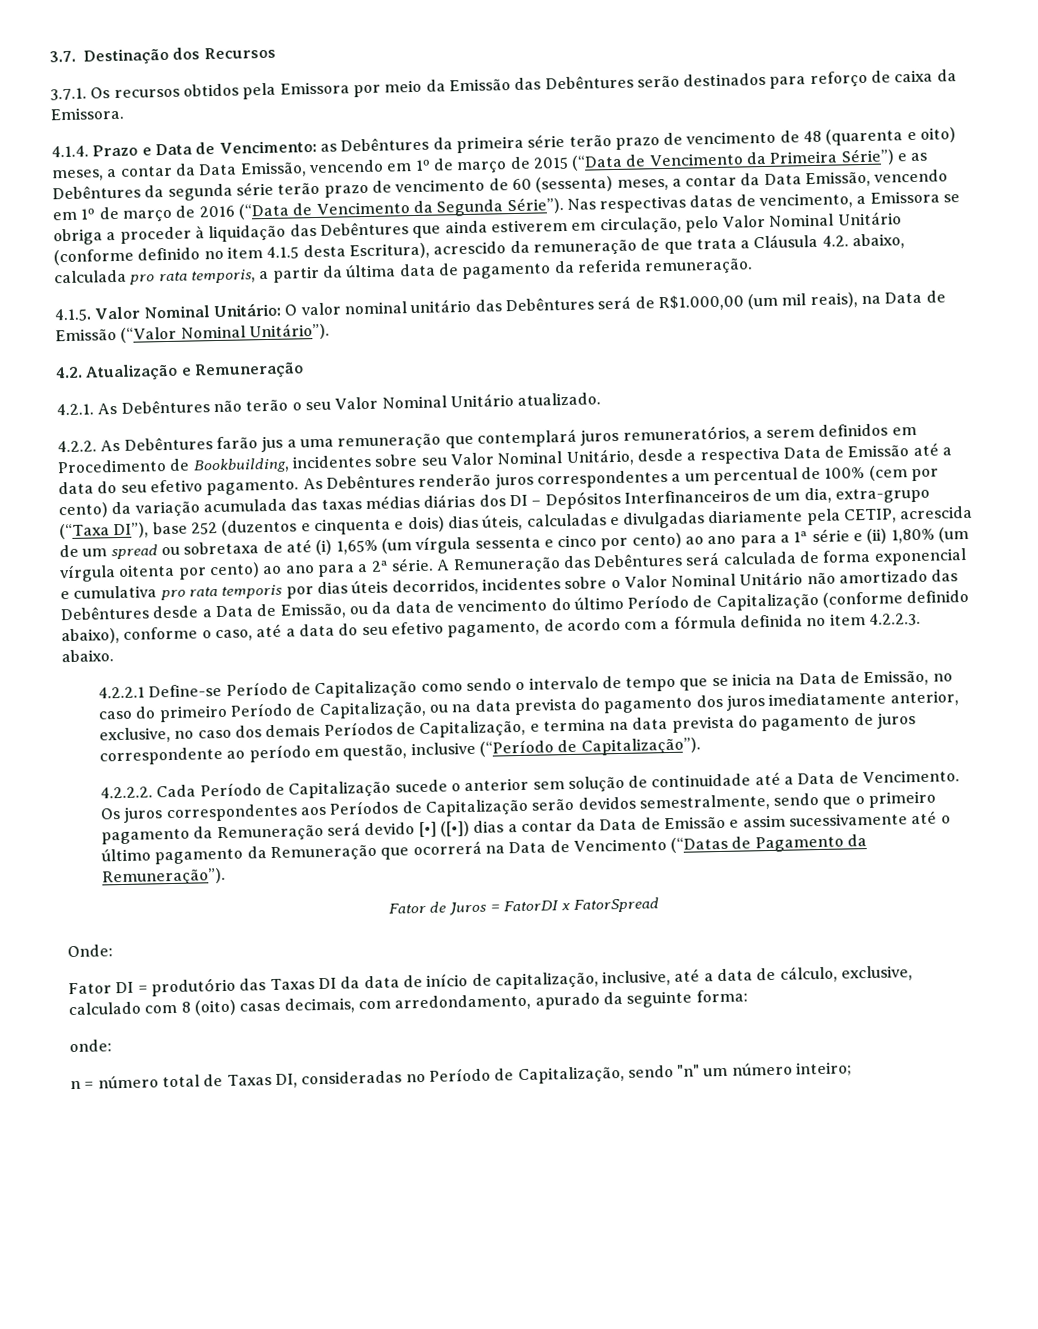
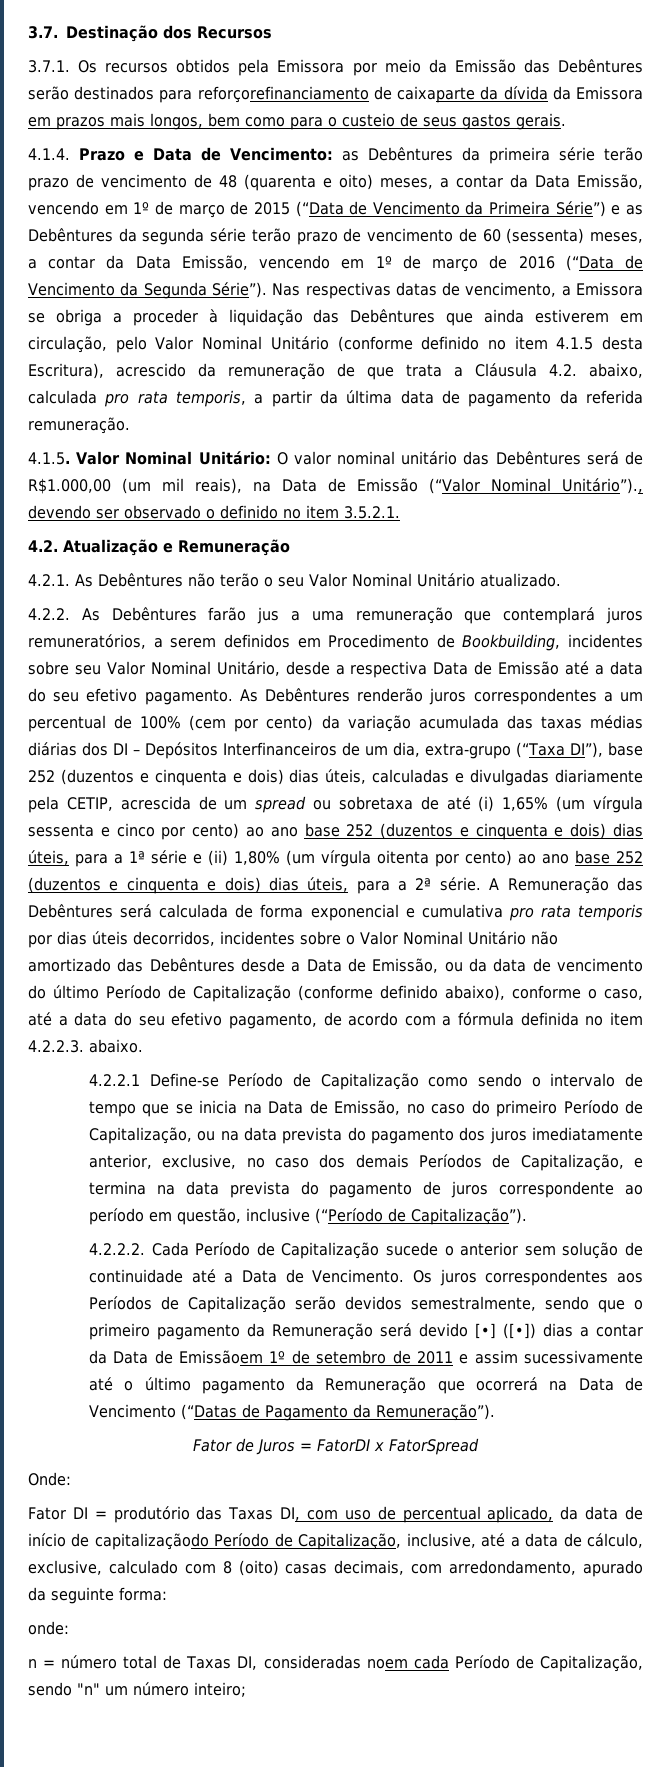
- 3.7.1. Os recursos obtidos pela Emissora por meio da Emissão das Debêntures serão destinados para reforço de caixa da Emissora.
+ 3.7.1. Os recursos obtidos pela Emissora por meio da Emissão das Debêntures serão destinados para reforçorefinanciamento de caixaparte da dívida da Emissora em prazos mais longos, bem como para o custeio de seus gastos gerais.
- 4.1.5. Valor Nominal Unitário: O valor nominal unitário das Debêntures será de R$1.000,00 (um mil reais), na Data de Emissão (“Valor Nominal Unitário”).
+ 4.1.5. Valor Nominal Unitário: O valor nominal unitário das Debêntures será de R$1.000,00 (um mil reais), na Data de Emissão (“Valor Nominal Unitário”)., devendo ser observado o definido no item 3.5.2.1.
- As Debêntures renderão juros correspondentes a um percentual de 100% (cem por cento) da variação acumulada das taxas médias diárias dos DI – Depósitos Interfinanceiros de um dia, extra-grupo (“Taxa DI”), base 252 (duzentos e cinquenta e dois) dias úteis, calculadas e divulgadas diariamente pela CETIP, acrescida de um spread ou sobretaxa de até (i) 1,65% (um vírgula sessenta e cinco por cento) ao ano para a 1ª série e (ii) 1,80% (um vírgula oitenta por cento) ao ano para a 2ª série.
+ As Debêntures renderão juros correspondentes a um percentual de 100% (cem por cento) da variação acumulada das taxas médias diárias dos DI – Depósitos Interfinanceiros de um dia, extra-grupo (“Taxa DI”), base 252 (duzentos e cinquenta e dois) dias úteis, calculadas e divulgadas diariamente pela CETIP, acrescida de um spread ou sobretaxa de até (i) 1,65% (um vírgula sessenta e cinco por cento) ao ano base 252 (duzentos e cinquenta e dois) dias úteis, para a 1ª série e (ii) 1,80% (um vírgula oitenta por cento) ao ano base 252 (duzentos e cinquenta e dois) dias úteis, para a 2ª série.
- Os juros correspondentes aos Períodos de Capitalização serão devidos semestralmente, sendo que o primeiro pagamento da Remuneração será devido [•] ([•]) dias a contar da Data de Emissão e assim sucessivamente até o último pagamento da Remuneração que ocorrerá na Data de Vencimento (“Datas de Pagamento da Remuneração”).
+ Os juros correspondentes aos Períodos de Capitalização serão devidos semestralmente, sendo que o primeiro pagamento da Remuneração será devido [•] ([•]) dias a contar da Data de Emissãoem 1º de setembro de 2011 e assim sucessivamente até o último pagamento da Remuneração que ocorrerá na Data de Vencimento (“Datas de Pagamento da Remuneração”).
- Fator DI = produtório das Taxas DI da data de início de capitalização, inclusive, até a data de cálculo, exclusive, calculado com 8 (oito) casas decimais, com arredondamento, apurado da seguinte forma:
+ Fator DI = produtório das Taxas DI, com uso de percentual aplicado, da data de início de capitalizaçãodo Período de Capitalização, inclusive, até a data de cálculo, exclusive, calculado com 8 (oito) casas decimais, com arredondamento, apurado da seguinte forma:
- n = número total de Taxas DI, consideradas no Período de Capitalização, sendo "n" um número inteiro;
+ n = número total de Taxas DI, consideradas noem cada Período de Capitalização, sendo "n" um número inteiro;

